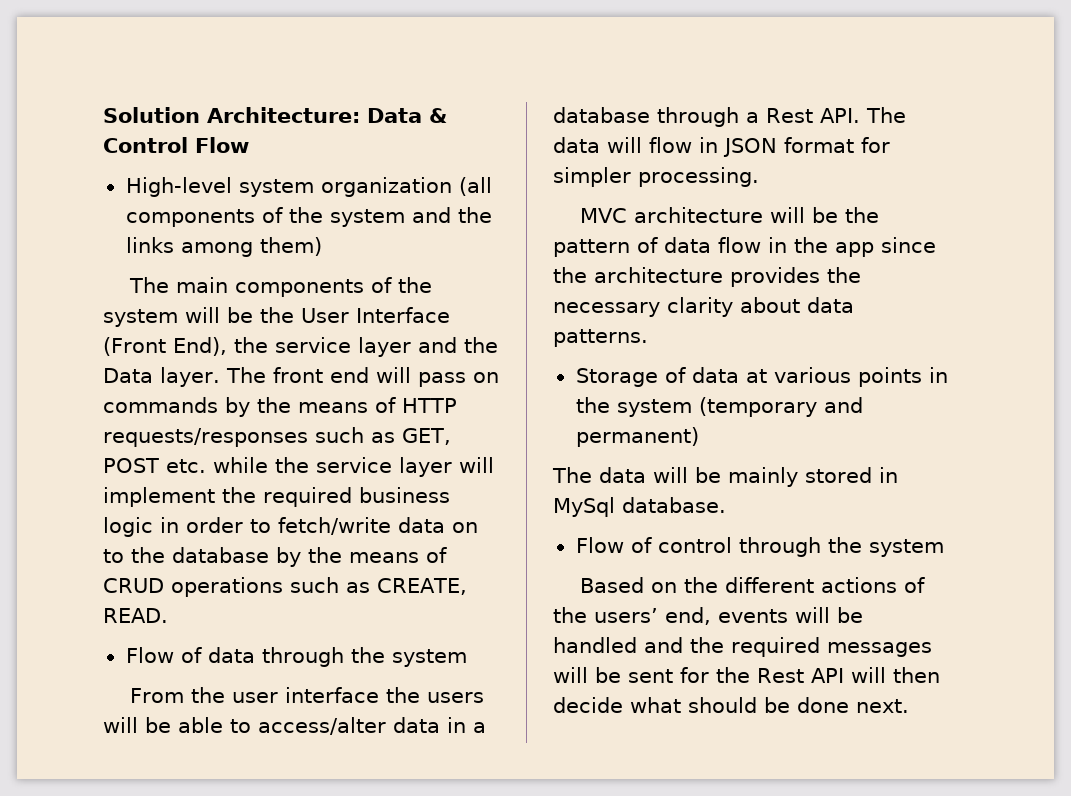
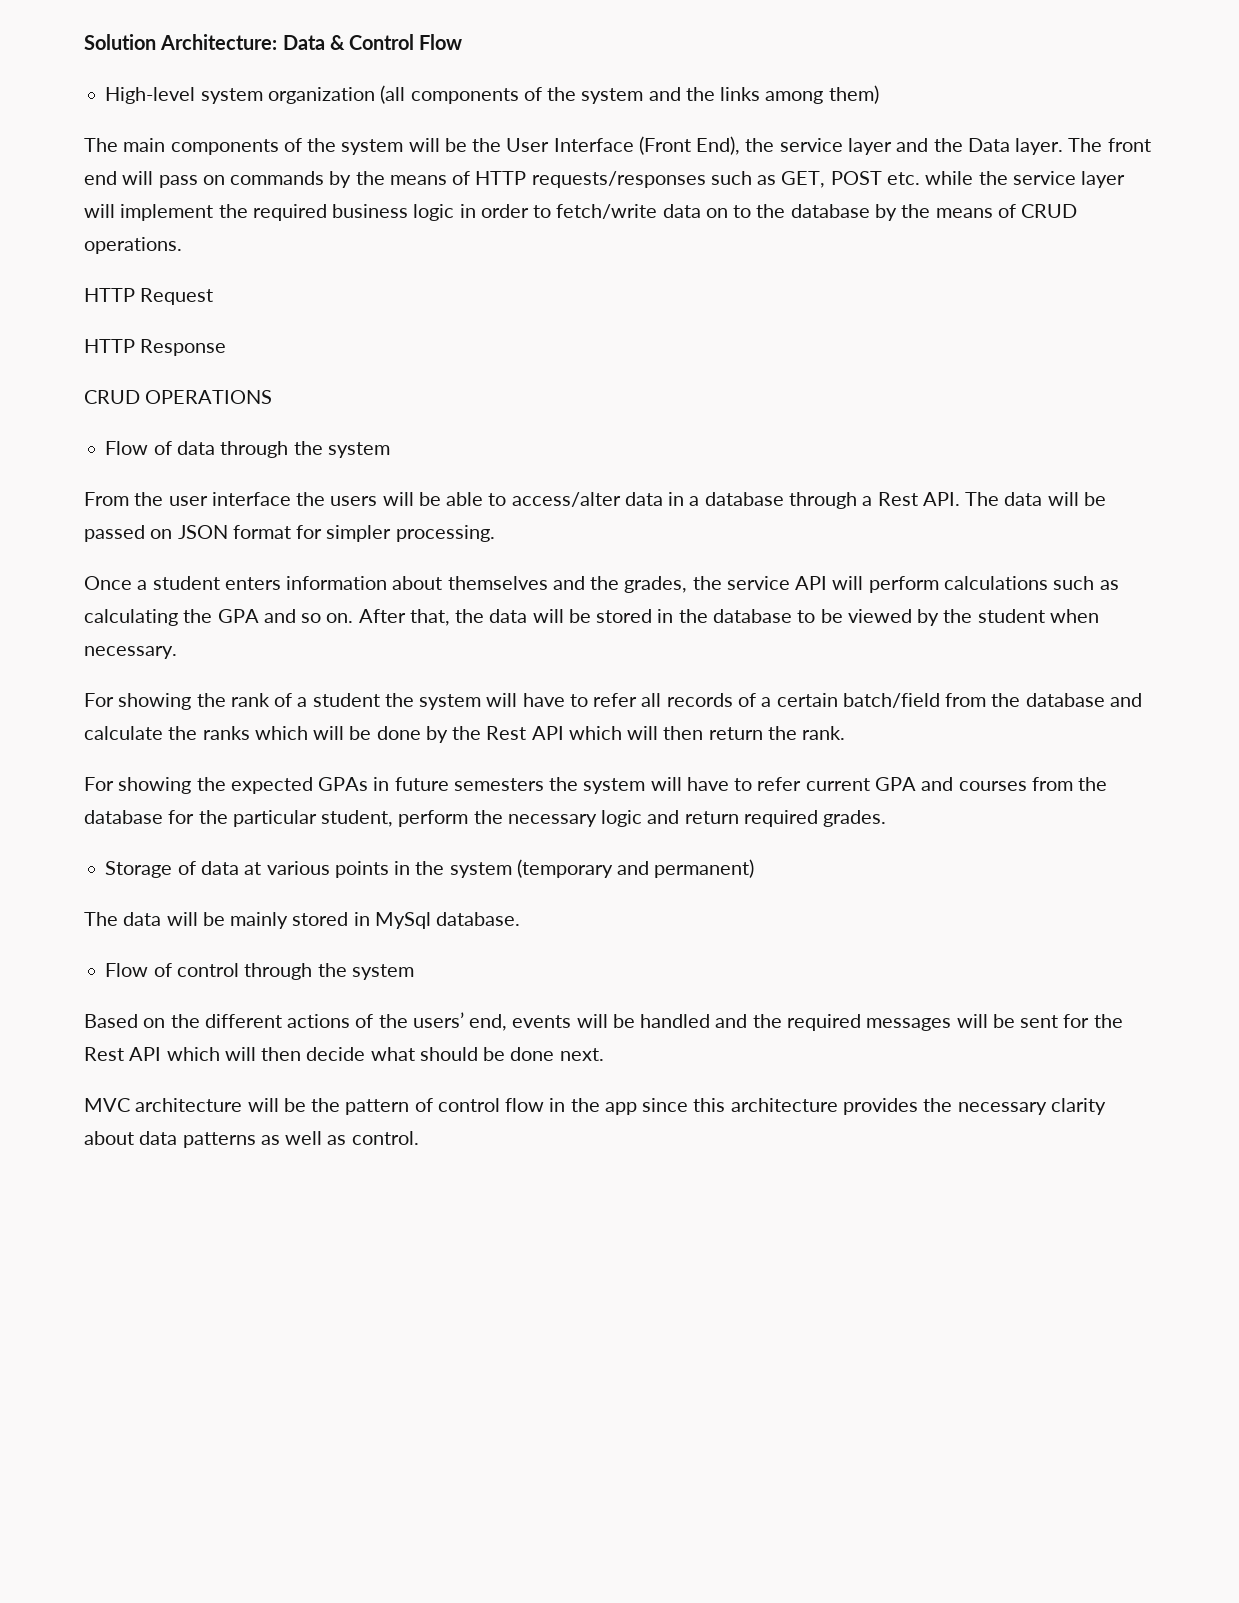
- The front end will pass on commands by the means of HTTP requests/responses such as GET, POST etc. while the service layer will implement the required business logic in order to fetch/write data on to the database by the means of CRUD operations such as CREATE, READ.
+ The front end will pass on commands by the means of HTTP requests/responses such as GET, POST etc. while the service layer will implement the required business logic in order to fetch/write data on to the database by the means of CRUD operations.
+ HTTP Request
+ HTTP Response
+ CRUD OPERATIONS
- From the user interface the users will be able to access/alter data in a database through a Rest API. The data will flow in JSON format for simpler processing.
+ From the user interface the users will be able to access/alter data in a database through a Rest API. The data will be passed on JSON format for simpler processing.
- MVC architecture will be the pattern of data flow in the app since the architecture provides the necessary clarity about data patterns.
+ Once a student enters information about themselves and the grades, the service API will perform calculations such as calculating the GPA and so on. After that, the data will be stored in the database to be viewed by the student when necessary.
+ For showing the rank of a student the system will have to refer all records of a certain batch/field from the database and calculate the ranks which will be done by the Rest API which will then return the rank.
+ For showing the expected GPAs in future semesters the system will have to refer current GPA and courses from the database for the particular student, perform the necessary logic and return required grades.
- Based on the different actions of the users’ end, events will be handled and the required messages will be sent for the Rest API will then decide what should be done next.
+ Based on the different actions of the users’ end, events will be handled and the required messages will be sent for the Rest API which will then decide what should be done next.
+ MVC architecture will be the pattern of control flow in the app since this architecture provides the necessary clarity about data patterns as well as control.

